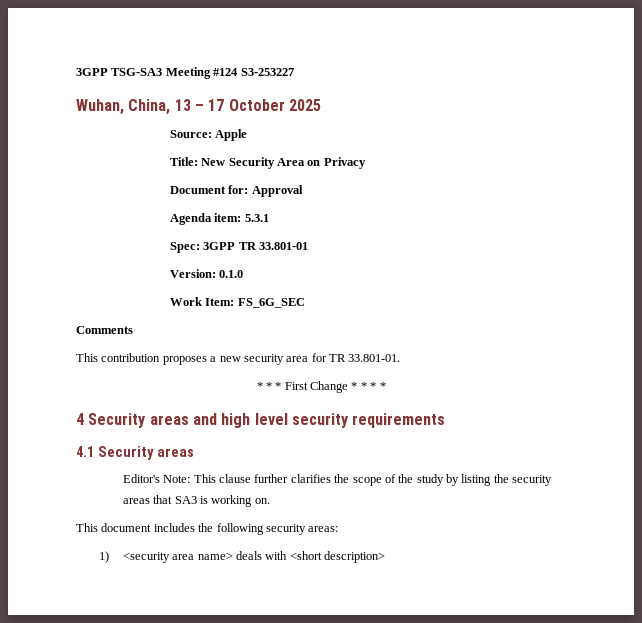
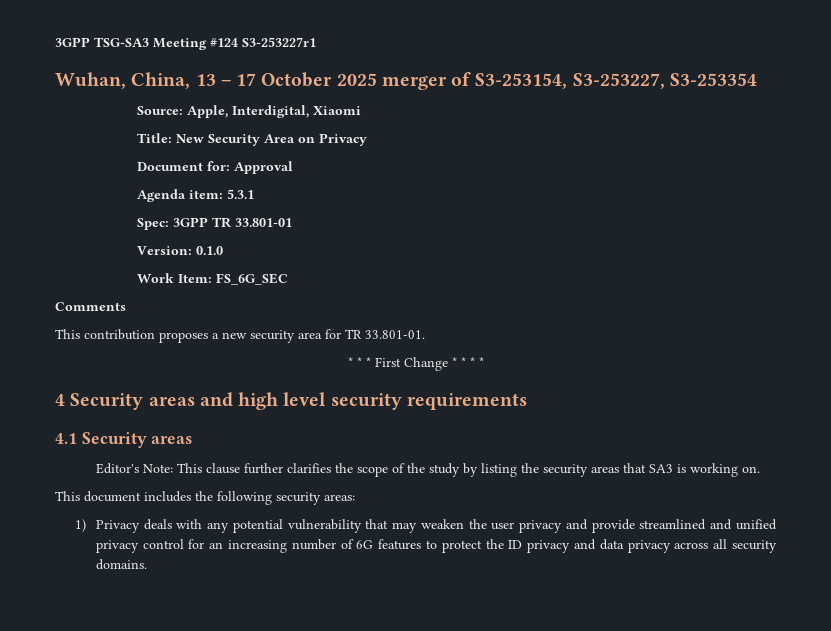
- 3GPP TSG-SA3 Meeting #124 S3-253227
+ 3GPP TSG-SA3 Meeting #124 S3-253227r1
- Wuhan, China, 13 – 17 October 2025
- Source: Apple
+ Wuhan, China, 13 – 17 October 2025 merger of S3-253154, S3-253227, S3-253354
+ Source: Apple, Interdigital, Xiaomi
- 1) <security area name> deals with <short description>
+ 1) Privacy deals with any potential vulnerability that may weaken the user privacy and provide streamlined and unified privacy control for an increasing number of 6G features to protect the ID privacy and data privacy across all security domains.

